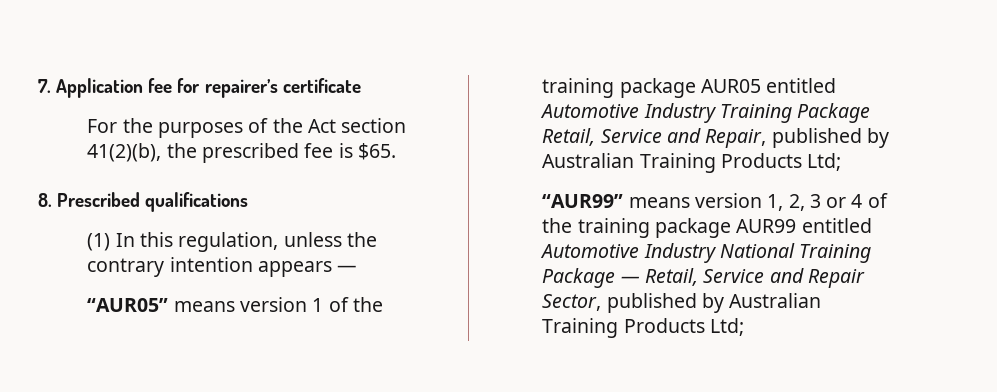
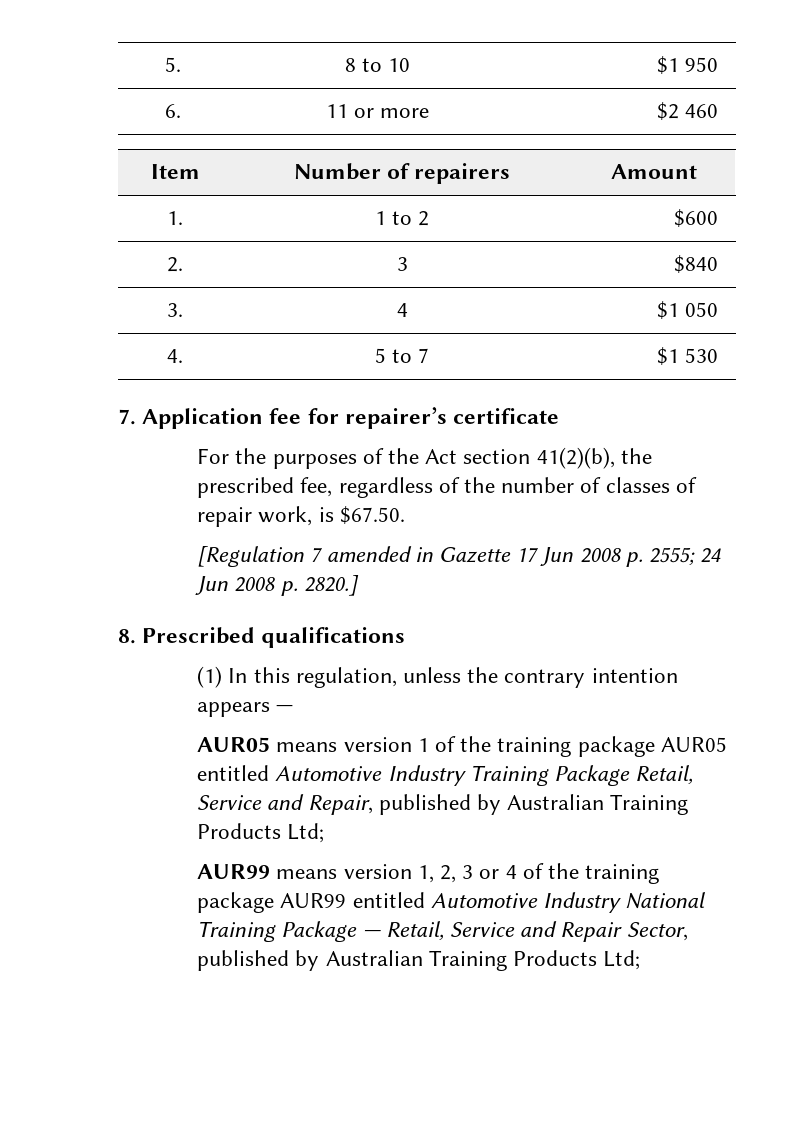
+ 5. | 8 to 10 | $1 950
+ 6. | 11 or more | $2 460
+ Item | Number of repairers | Amount
+ 1. | 1 to 2 | $600
+ 2. | 3 | $840
+ 3. | 4 | $1 050
+ 4. | 5 to 7 | $1 530
- For the purposes of the Act section 41(2)(b), the prescribed fee is $65.
+ For the purposes of the Act section 41(2)(b), the prescribed fee, regardless of the number of classes of repair work, is $67.50.
+ [Regulation 7 amended in Gazette 17 Jun 2008 p. 2555; 24 Jun 2008 p. 2820.]
- “AUR05” means version 1 of the training package AUR05 entitled Automotive Industry Training Package Retail, Service and Repair, published by Australian Training Products Ltd;
+ AUR05 means version 1 of the training package AUR05 entitled Automotive Industry Training Package Retail, Service and Repair, published by Australian Training Products Ltd;
- “AUR99” means version 1, 2, 3 or 4 of the training package AUR99 entitled Automotive Industry National Training Package — Retail, Service and Repair Sector, published by Australian Training Products Ltd;
+ AUR99 means version 1, 2, 3 or 4 of the training package AUR99 entitled Automotive Industry National Training Package — Retail, Service and Repair Sector, published by Australian Training Products Ltd;

